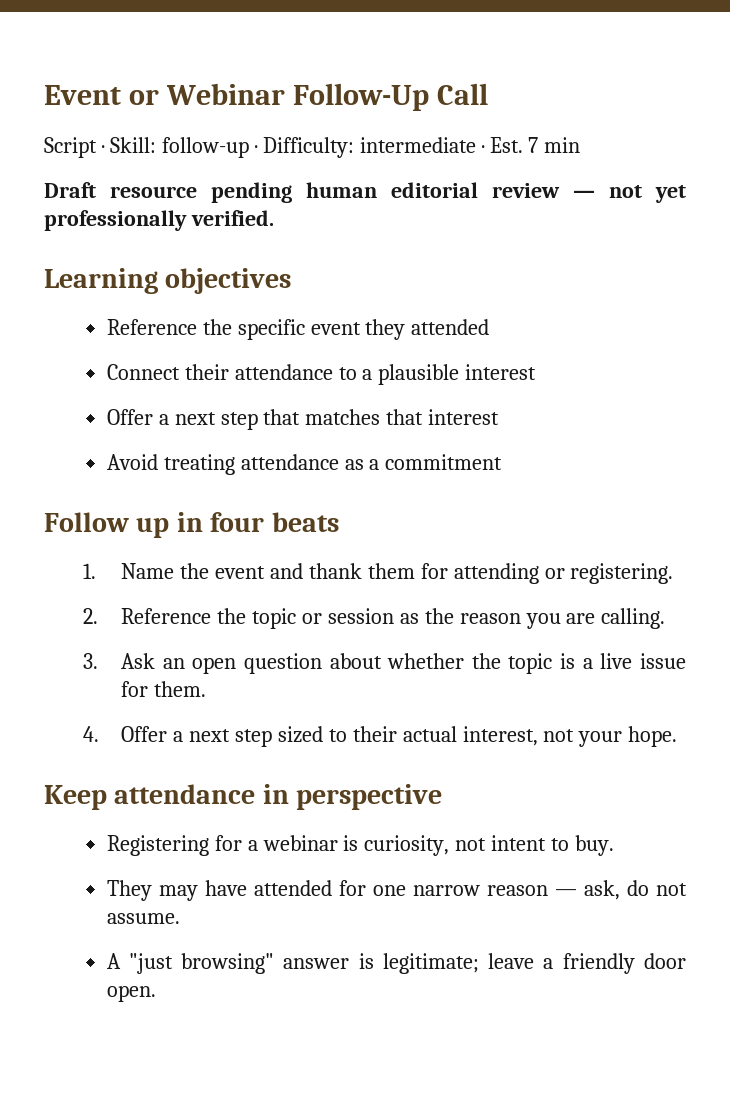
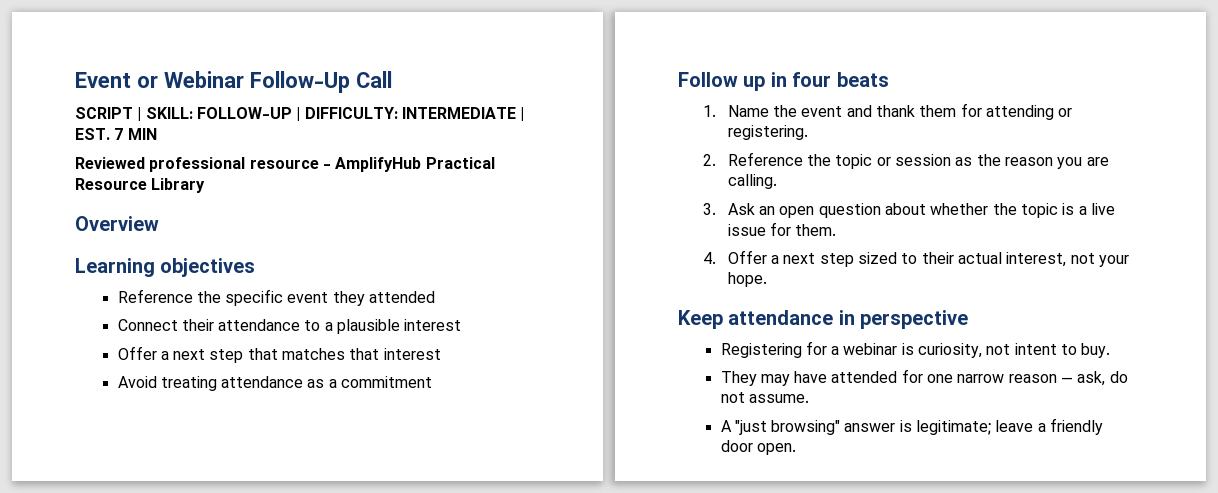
- Script · Skill: follow-up · Difficulty: intermediate · Est. 7 min
- Draft resource pending human editorial review — not yet professionally verified.
+ SCRIPT | SKILL: FOLLOW-UP | DIFFICULTY: INTERMEDIATE | EST. 7 MIN
+ Reviewed professional resource - AmplifyHub Practical Resource Library
+ Overview

